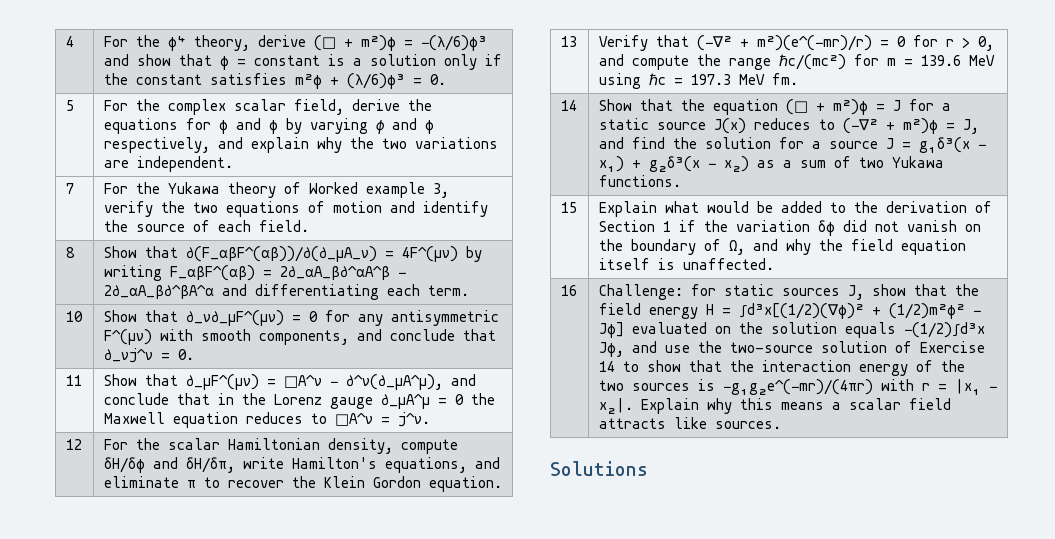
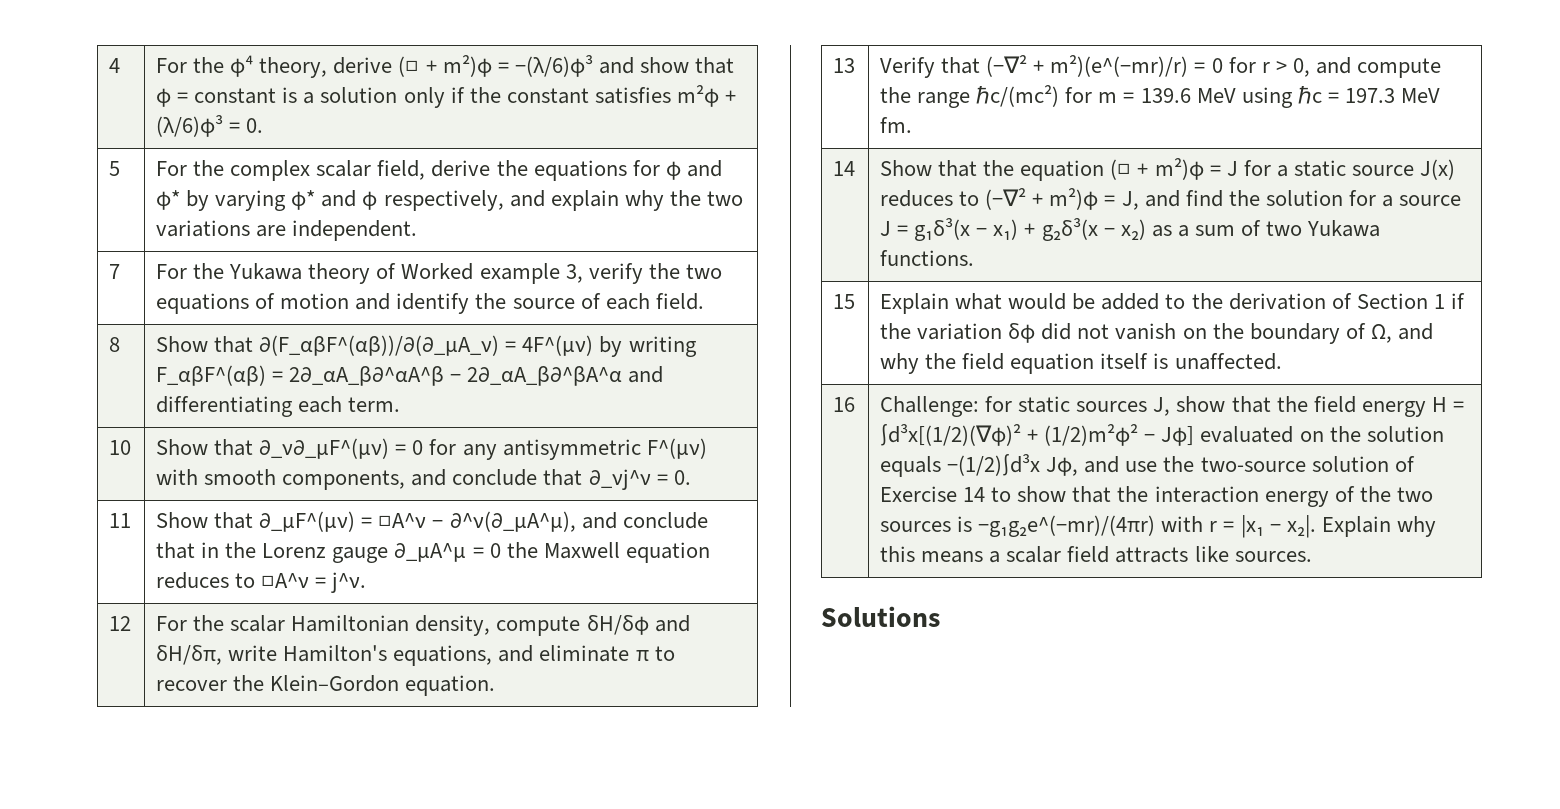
- 5 | For the complex scalar field, derive the equations for φ and φ by varying φ and φ respectively, and explain why the two variations are independent.
+ 5 | For the complex scalar field, derive the equations for φ and φ* by varying φ* and φ respectively, and explain why the two variations are independent.
- 12 | For the scalar Hamiltonian density, compute δH/δφ and δH/δπ, write Hamilton's equations, and eliminate π to recover the Klein Gordon equation.
+ 12 | For the scalar Hamiltonian density, compute δH/δφ and δH/δπ, write Hamilton's equations, and eliminate π to recover the Klein–Gordon equation.

